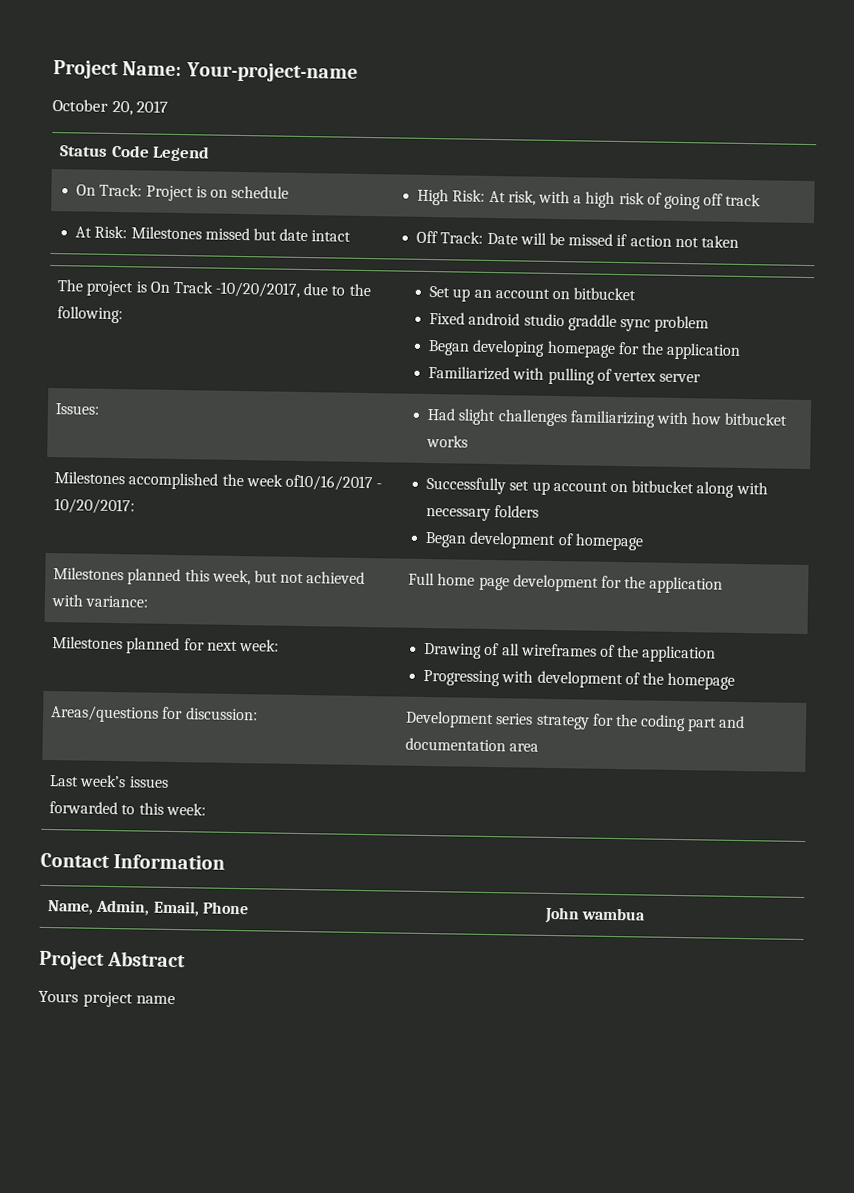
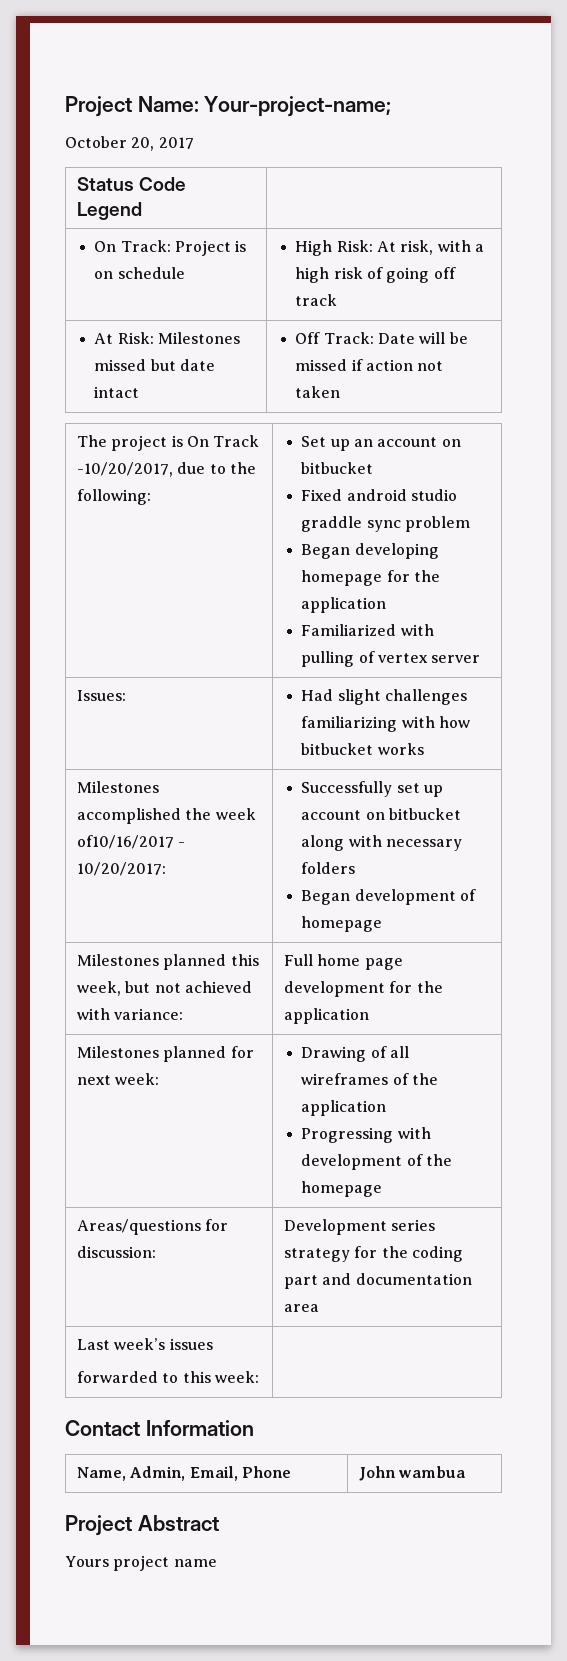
- Project Name: Your-project-name
+ Project Name: Your-project-name;

